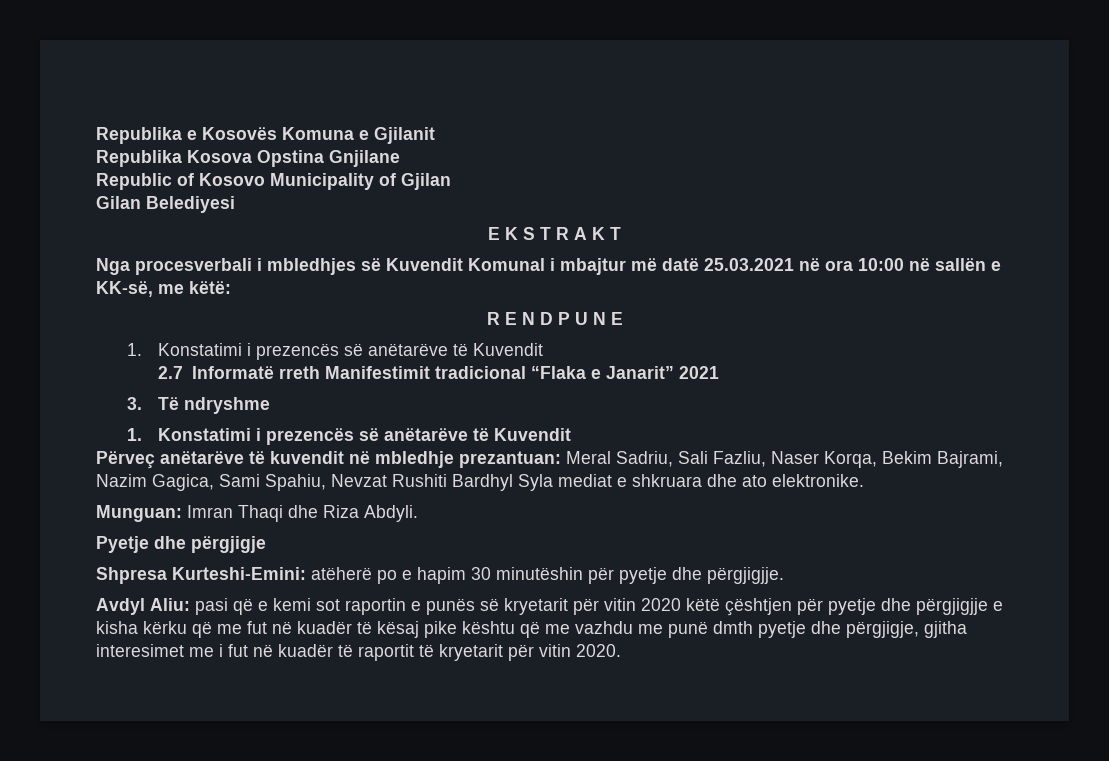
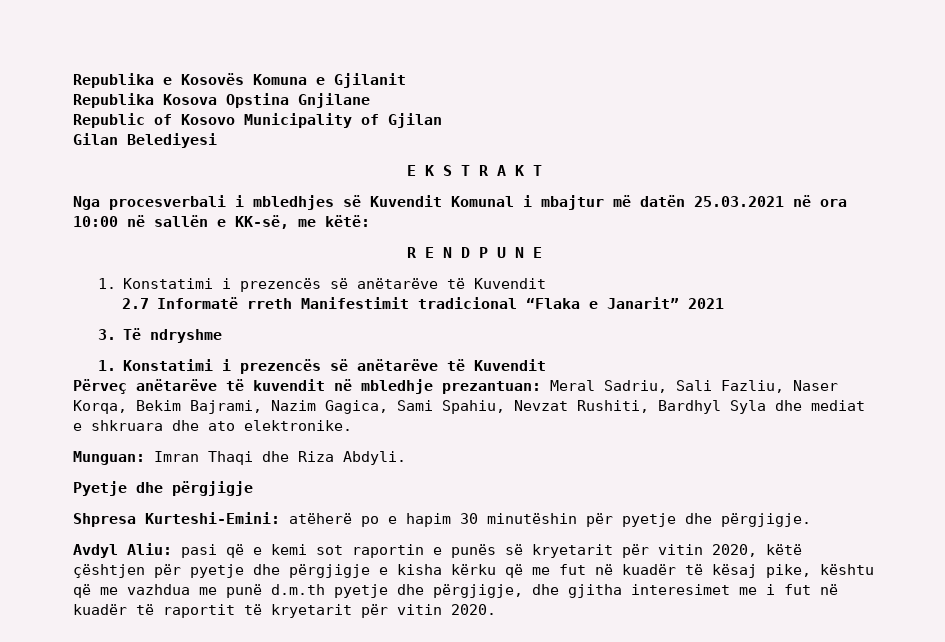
- Nga procesverbali i mbledhjes së Kuvendit Komunal i mbajtur më datë 25.03.2021 në ora 10:00 në sallën e KK-së, me këtë:
+ Nga procesverbali i mbledhjes së Kuvendit Komunal i mbajtur më datën 25.03.2021 në ora 10:00 në sallën e KK-së, me këtë:
- Përveç anëtarëve të kuvendit në mbledhje prezantuan: Meral Sadriu, Sali Fazliu, Naser Korqa, Bekim Bajrami, Nazim Gagica, Sami Spahiu, Nevzat Rushiti Bardhyl Syla mediat e shkruara dhe ato elektronike.
+ Përveç anëtarëve të kuvendit në mbledhje prezantuan: Meral Sadriu, Sali Fazliu, Naser Korqa, Bekim Bajrami, Nazim Gagica, Sami Spahiu, Nevzat Rushiti, Bardhyl Syla dhe mediat e shkruara dhe ato elektronike.
- Shpresa Kurteshi-Emini: atëherë po e hapim 30 minutëshin për pyetje dhe përgjigjje.
+ Shpresa Kurteshi-Emini: atëherë po e hapim 30 minutëshin për pyetje dhe përgjigje.
- Avdyl Aliu: pasi që e kemi sot raportin e punës së kryetarit për vitin 2020 këtë çështjen për pyetje dhe përgjigjje e kisha kërku që me fut në kuadër të kësaj pike kështu që me vazhdu me punë dmth pyetje dhe përgjigje, gjitha interesimet me i fut në kuadër të raportit të kryetarit për vitin 2020.
+ Avdyl Aliu: pasi që e kemi sot raportin e punës së kryetarit për vitin 2020, këtë çështjen për pyetje dhe përgjigje e kisha kërku që me fut në kuadër të kësaj pike, kështu që me vazhdua me punë d.m.th pyetje dhe përgjigje, dhe gjitha interesimet me i fut në kuadër të raportit të kryetarit për vitin 2020.

